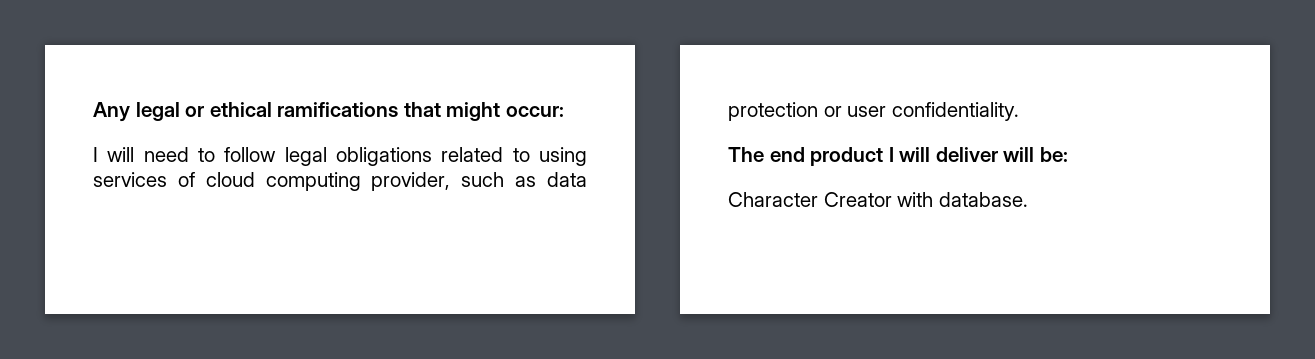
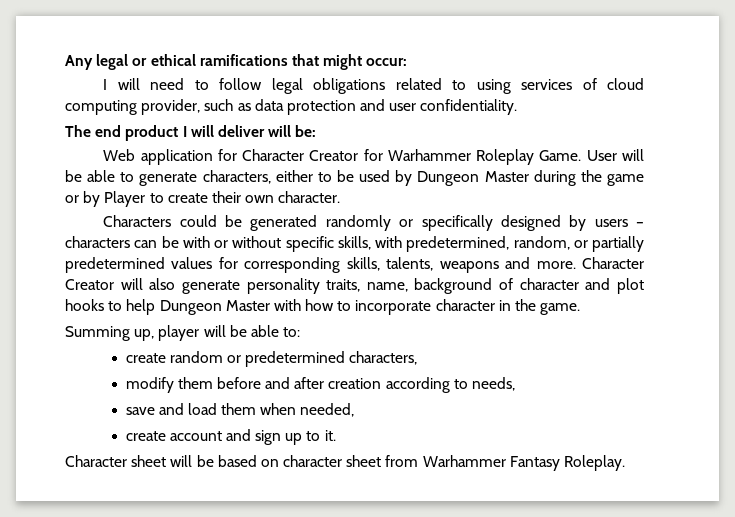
- I will need to follow legal obligations related to using services of cloud computing provider, such as data protection or user confidentiality.
+ I will need to follow legal obligations related to using services of cloud computing provider, such as data protection and user confidentiality.
- Character Creator with database.
+ Web application for Character Creator for Warhammer Roleplay Game. User will be able to generate characters, either to be used by Dungeon Master during the game or by Player to create their own character.
+ Characters could be generated randomly or specifically designed by users – characters can be with or without specific skills, with predetermined, random, or partially predetermined values for corresponding skills, talents, weapons and more. Character Creator will also generate personality traits, name, background of character and plot hooks to help Dungeon Master with how to incorporate character in the game.
+ Summing up, player will be able to:
+ create random or predetermined characters,
+ modify them before and after creation according to needs,
+ save and load them when needed,
+ create account and sign up to it.
+ Character sheet will be based on character sheet from Warhammer Fantasy Roleplay.

